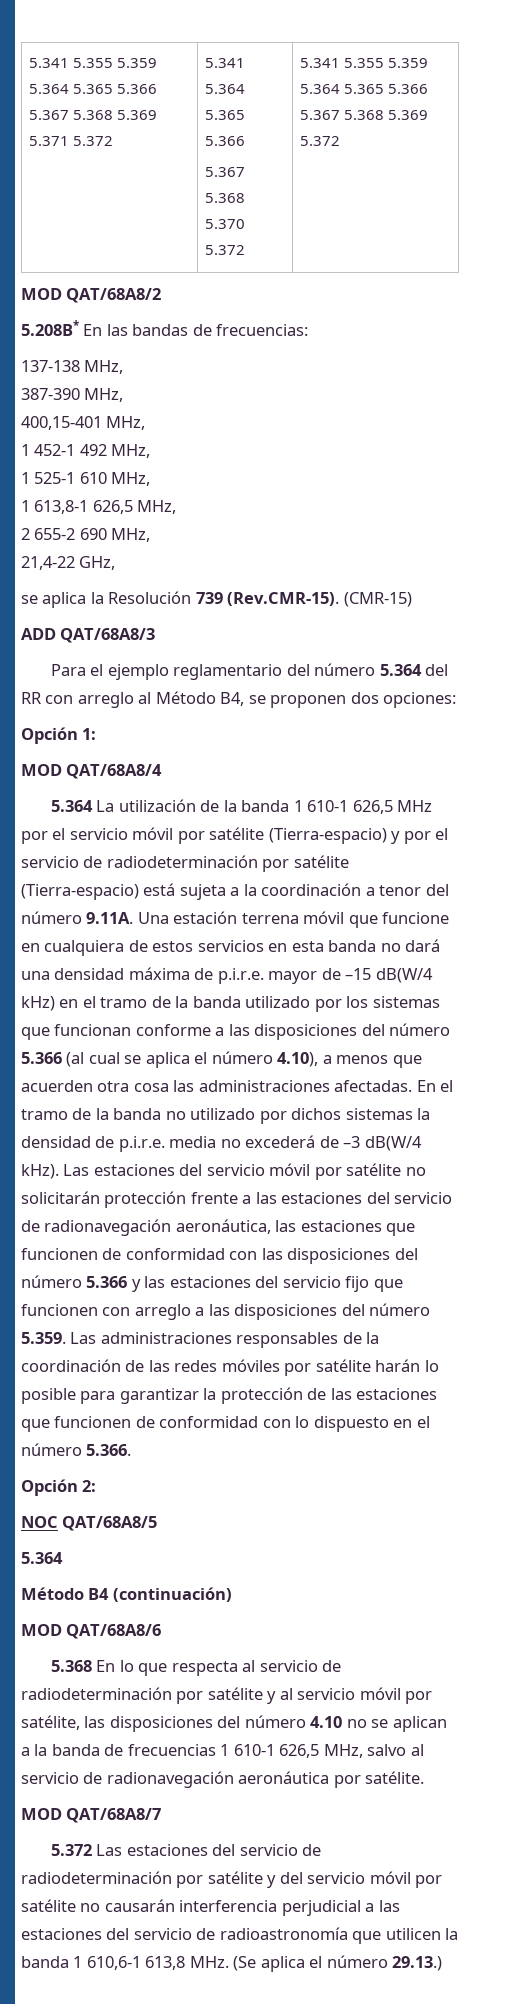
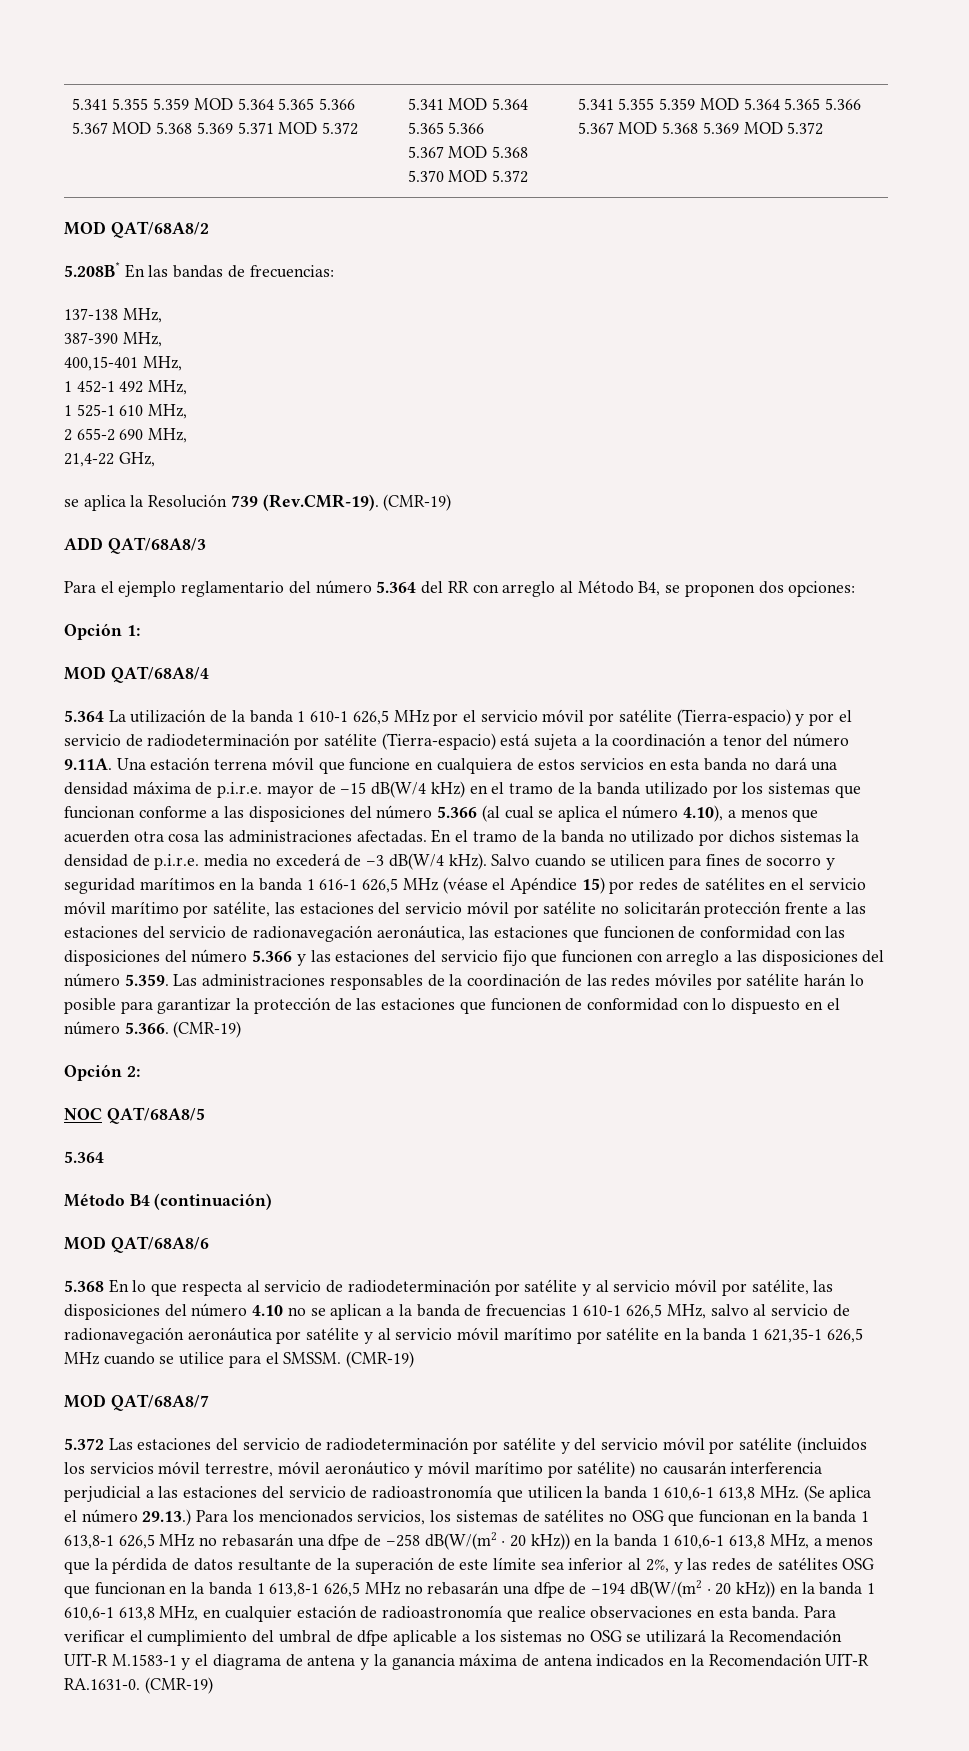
- 5.341 5.355 5.359 5.364 5.365 5.366 5.367 5.368 5.369 5.371 5.372 | 5.341 5.364 5.365 5.366
- 5.367 5.368 5.370 5.372 | 5.341 5.355 5.359 5.364 5.365 5.366 5.367 5.368 5.369 5.372
+ 5.341 5.355 5.359 MOD 5.364 5.365 5.366 5.367 MOD 5.368 5.369 5.371 MOD 5.372 | 5.341 MOD 5.364 5.365 5.366
+ 5.367 MOD 5.368 5.370 MOD 5.372 | 5.341 5.355 5.359 MOD 5.364 5.365 5.366 5.367 MOD 5.368 5.369 MOD 5.372
- 1 613,8-1 626,5 MHz,
- se aplica la Resolución 739 (Rev.CMR-15). (CMR-15)
+ se aplica la Resolución 739 (Rev.CMR-19). (CMR-19)
- Las estaciones del servicio móvil por satélite no solicitarán protección frente a las estaciones del servicio de radionavegación aeronáutica, las estaciones que funcionen de conformidad con las disposiciones del número 5.366 y las estaciones del servicio fijo que funcionen con arreglo a las disposiciones del número 5.359. Las administraciones responsables de la coordinación de las redes móviles por satélite harán lo posible para garantizar la protección de las estaciones que funcionen de conformidad con lo dispuesto en el número 5.366.
+ Salvo cuando se utilicen para fines de socorro y seguridad marítimos en la banda 1 616-1 626,5 MHz (véase el Apéndice 15) por redes de satélites en el servicio móvil marítimo por satélite, las estaciones del servicio móvil por satélite no solicitarán protección frente a las estaciones del servicio de radionavegación aeronáutica, las estaciones que funcionen de conformidad con las disposiciones del número 5.366 y las estaciones del servicio fijo que funcionen con arreglo a las disposiciones del número 5.359. Las administraciones responsables de la coordinación de las redes móviles por satélite harán lo posible para garantizar la protección de las estaciones que funcionen de conformidad con lo dispuesto en el número 5.366. (CMR-19)
- 5.368 En lo que respecta al servicio de radiodeterminación por satélite y al servicio móvil por satélite, las disposiciones del número 4.10 no se aplican a la banda de frecuencias 1 610-1 626,5 MHz, salvo al servicio de radionavegación aeronáutica por satélite.
+ 5.368 En lo que respecta al servicio de radiodeterminación por satélite y al servicio móvil por satélite, las disposiciones del número 4.10 no se aplican a la banda de frecuencias 1 610-1 626,5 MHz, salvo al servicio de radionavegación aeronáutica por satélite y al servicio móvil marítimo por satélite en la banda 1 621,35-1 626,5 MHz cuando se utilice para el SMSSM. (CMR-19)
- 5.372 Las estaciones del servicio de radiodeterminación por satélite y del servicio móvil por satélite no causarán interferencia perjudicial a las estaciones del servicio de radioastronomía que utilicen la banda 1 610,6-1 613,8 MHz. (Se aplica el número 29.13.)
+ 5.372 Las estaciones del servicio de radiodeterminación por satélite y del servicio móvil por satélite (incluidos los servicios móvil terrestre, móvil aeronáutico y móvil marítimo por satélite) no causarán interferencia perjudicial a las estaciones del servicio de radioastronomía que utilicen la banda 1 610,6-1 613,8 MHz. (Se aplica el número 29.13.) Para los mencionados servicios, los sistemas de satélites no OSG que funcionan en la banda 1 613,8-1 626,5 MHz no rebasarán una dfpe de –258 dB(W/(m2 · 20 kHz)) en la banda 1 610,6-1 613,8 MHz, a menos que la pérdida de datos resultante de la superación de este límite sea inferior al 2%, y las redes de satélites OSG que funcionan en la banda 1 613,8-1 626,5 MHz no rebasarán una dfpe de –194 dB(W/(m2 · 20 kHz)) en la banda 1 610,6-1 613,8 MHz, en cualquier estación de radioastronomía que realice observaciones en esta banda. Para verificar el cumplimiento del umbral de dfpe aplicable a los sistemas no OSG se utilizará la Recomendación UIT-R M.1583-1 y el diagrama de antena y la ganancia máxima de antena indicados en la Recomendación UIT-R RA.1631-0. (CMR-19)

